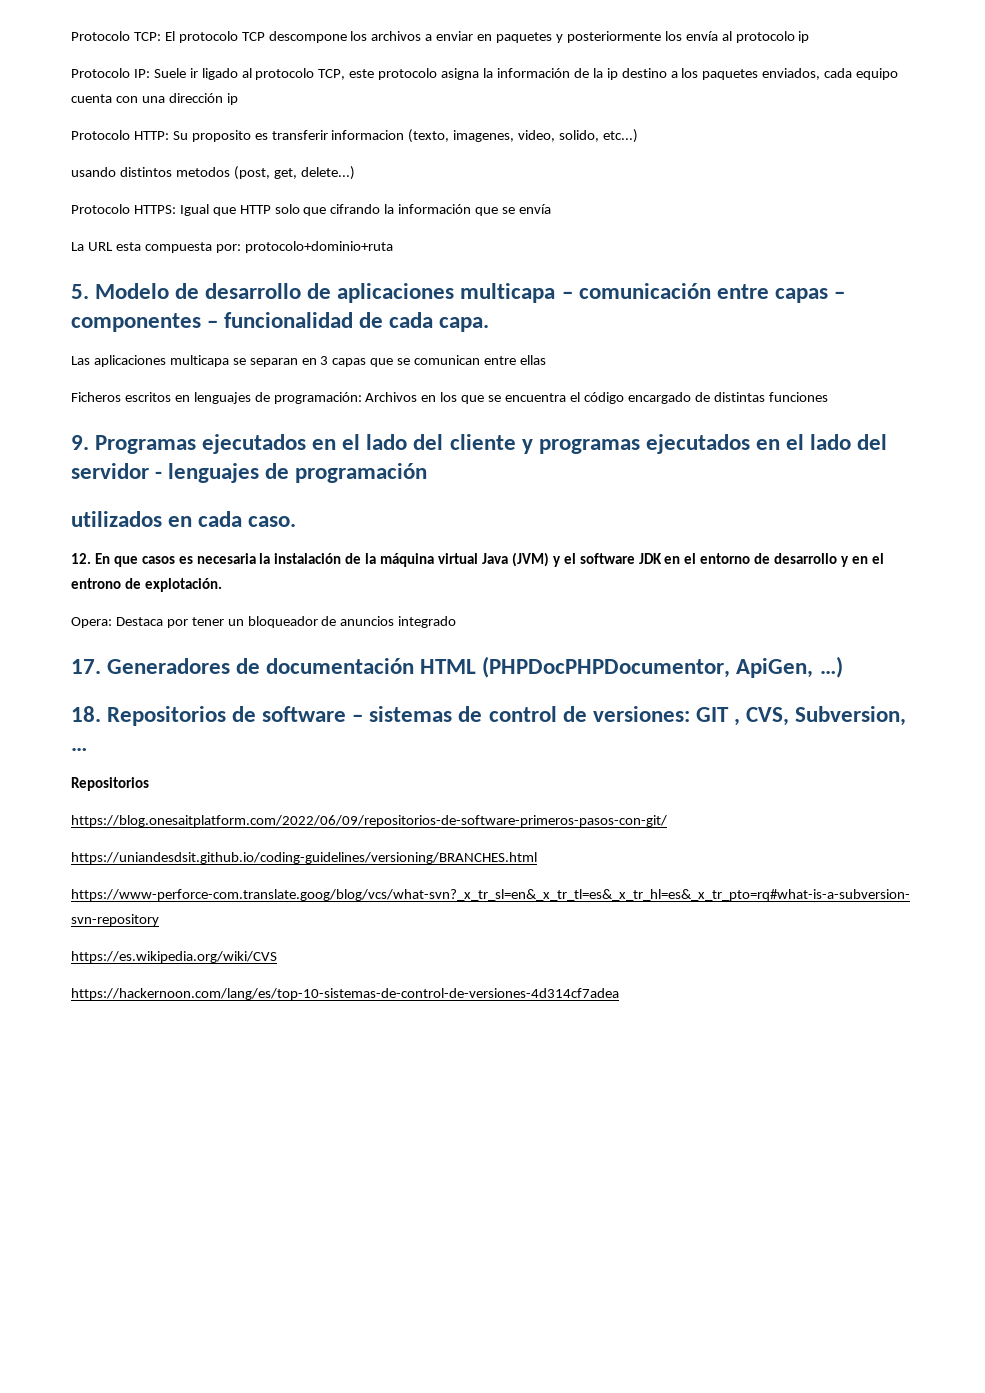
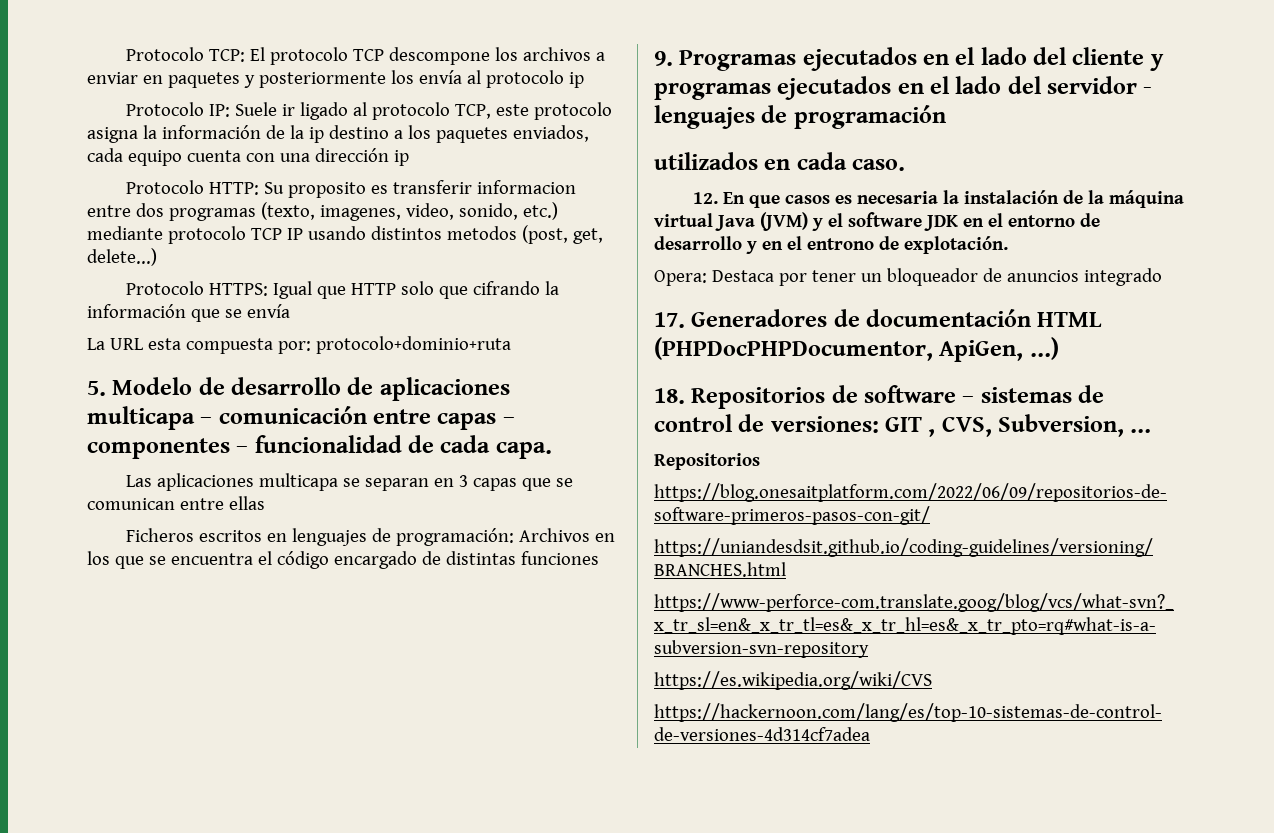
- Protocolo HTTP: Su proposito es transferir informacion (texto, imagenes, video, solido, etc...)
- usando distintos metodos (post, get, delete...)
+ Protocolo HTTP: Su proposito es transferir informacion entre dos programas (texto, imagenes, video, sonido, etc.) mediante protocolo TCP IP usando distintos metodos (post, get, delete...)

